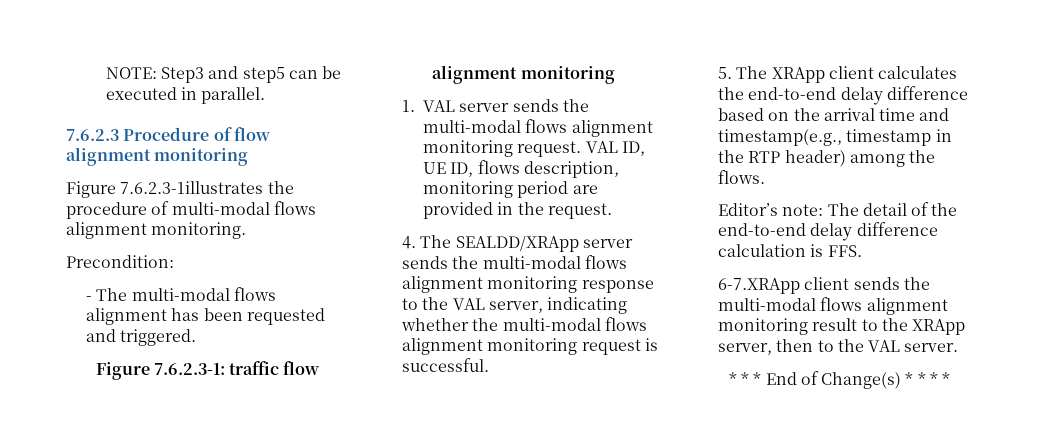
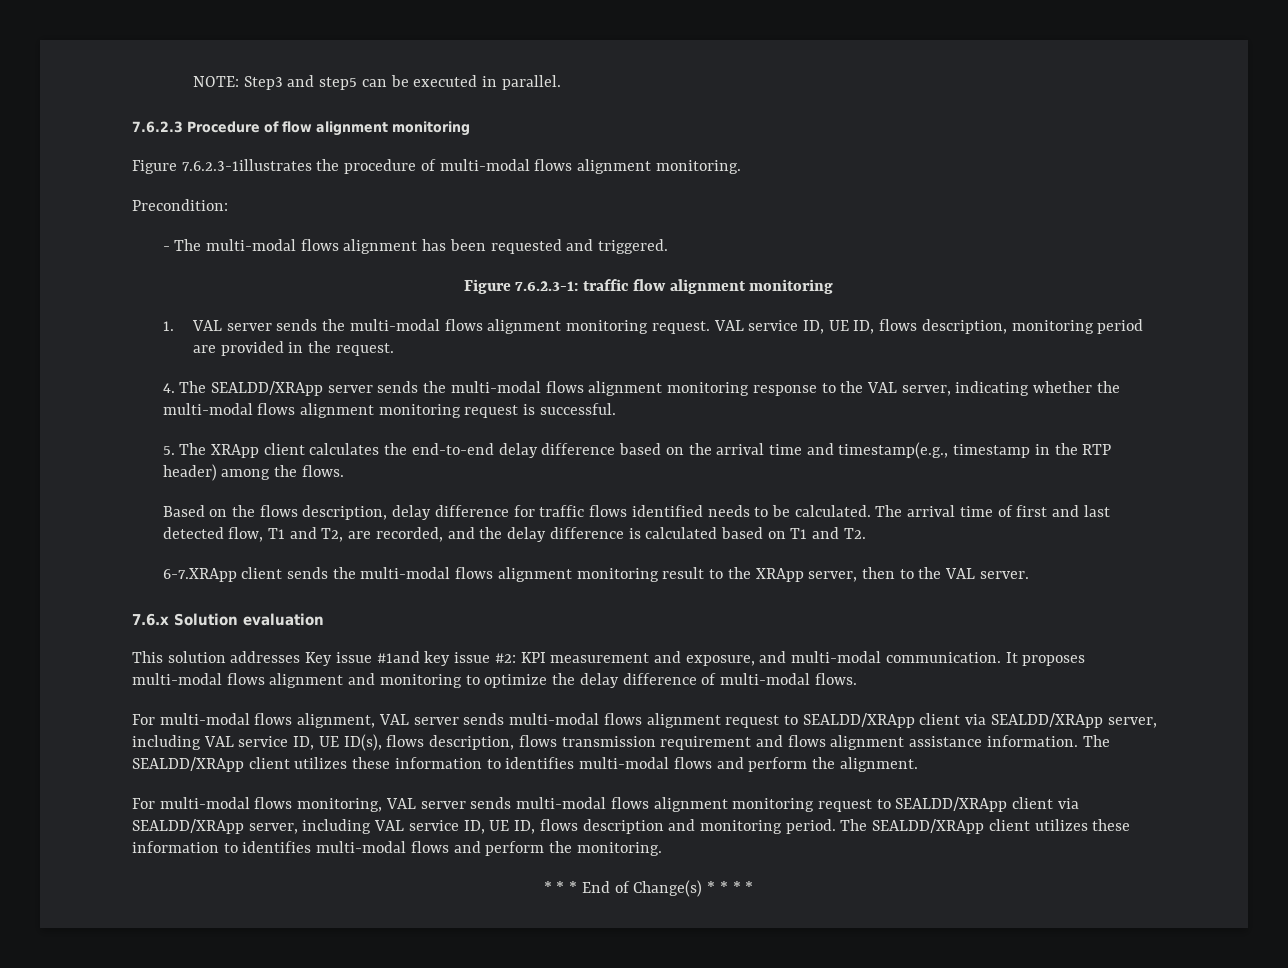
- VAL ID, UE ID, flows description, monitoring period are provided in the request.
+ VAL service ID, UE ID, flows description, monitoring period are provided in the request.
- Editor’s note: The detail of the end-to-end delay difference calculation is FFS.
+ Based on the flows description, delay difference for traffic flows identified needs to be calculated. The arrival time of first and last detected flow, T1 and T2, are recorded, and the delay difference is calculated based on T1 and T2.
+ 7.6.x Solution evaluation
+ This solution addresses Key issue #1and key issue #2: KPI measurement and exposure, and multi-modal communication. It proposes multi-modal flows alignment and monitoring to optimize the delay difference of multi-modal flows.
+ For multi-modal flows alignment, VAL server sends multi-modal flows alignment request to SEALDD/XRApp client via SEALDD/XRApp server, including VAL service ID, UE ID(s), flows description, flows transmission requirement and flows alignment assistance information. The SEALDD/XRApp client utilizes these information to identifies multi-modal flows and perform the alignment.
+ For multi-modal flows monitoring, VAL server sends multi-modal flows alignment monitoring request to SEALDD/XRApp client via SEALDD/XRApp server, including VAL service ID, UE ID, flows description and monitoring period. The SEALDD/XRApp client utilizes these information to identifies multi-modal flows and perform the monitoring.

